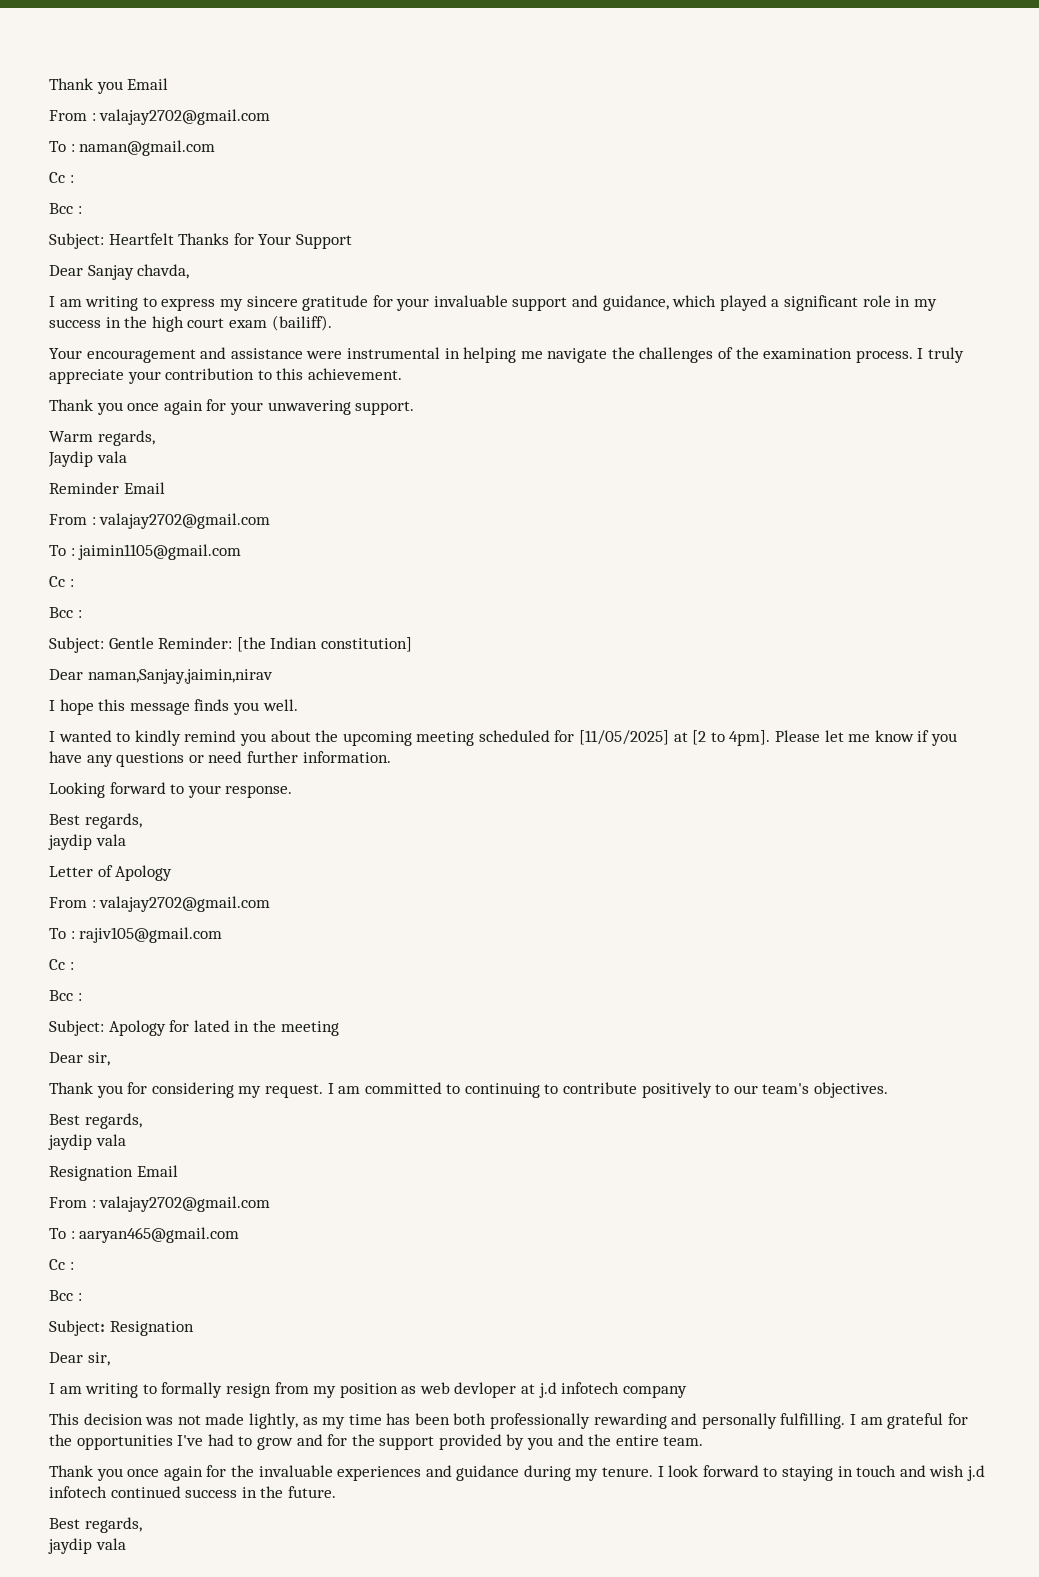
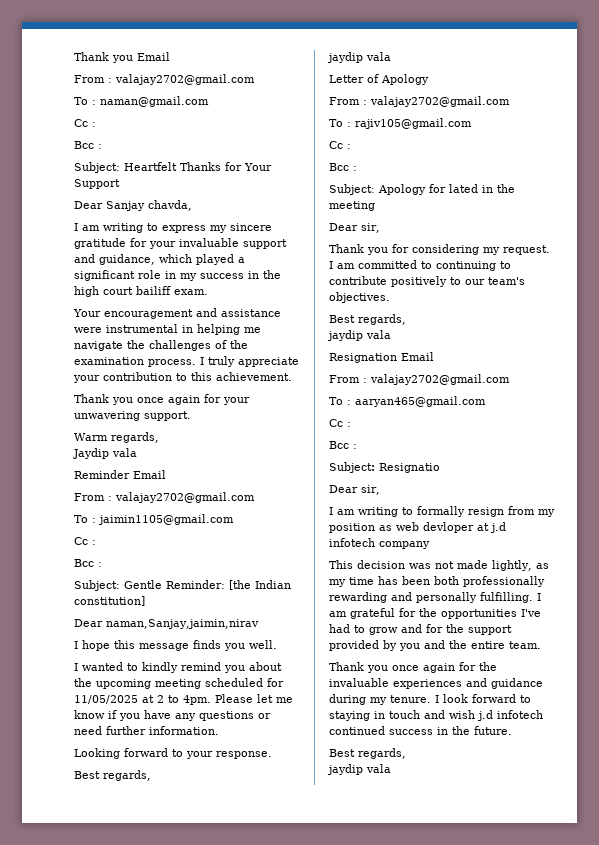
- I am writing to express my sincere gratitude for your invaluable support and guidance, which played a significant role in my success in the high court exam (bailiff).
+ I am writing to express my sincere gratitude for your invaluable support and guidance, which played a significant role in my success in the high court bailiff exam.
- I wanted to kindly remind you about the upcoming meeting scheduled for [11/05/2025] at [2 to 4pm].
+ I wanted to kindly remind you about the upcoming meeting scheduled for 11/05/2025 at 2 to 4pm.
- Subject: Resignation
+ Subject: Resignatio

